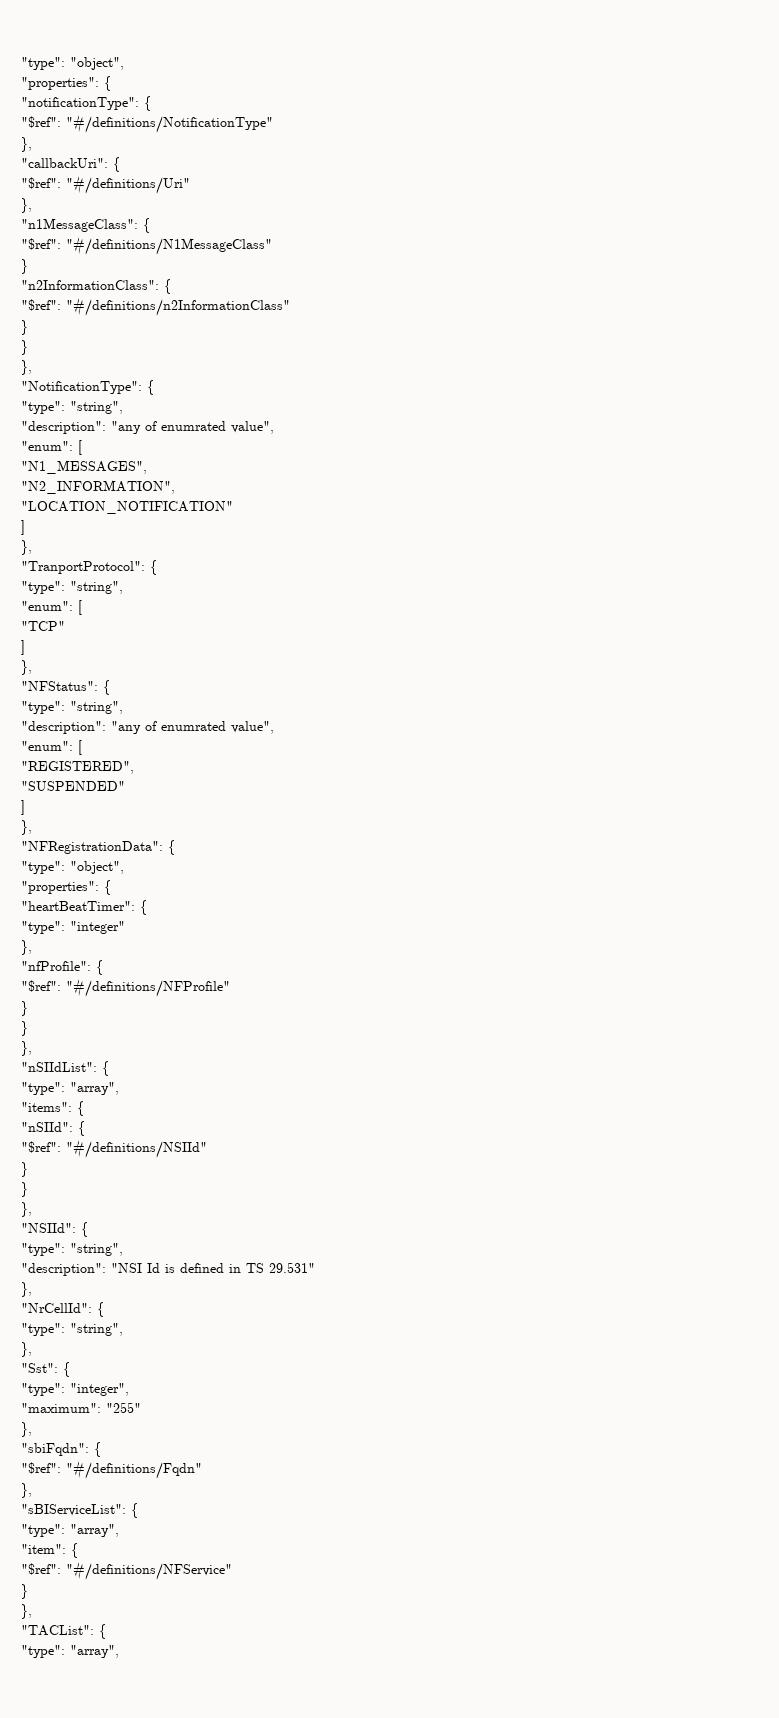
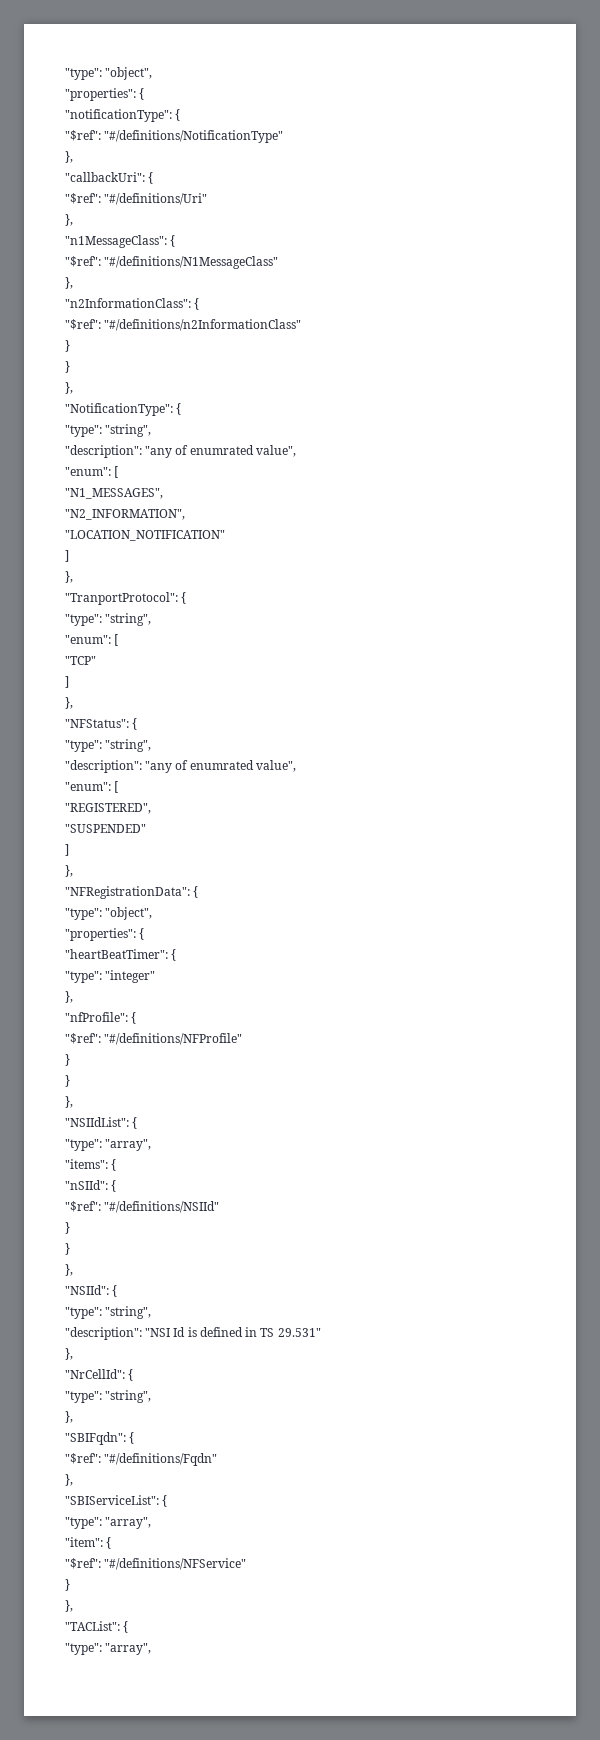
  "$ref": "#/definitions/N1MessageClass"
- }
+ },
- "nSIIdList": {
+ "NSIIdList": {
- "Sst": {
- "type": "integer",
- "maximum": "255"
- },
- "sbiFqdn": {
+ "SBIFqdn": {
- "sBIServiceList": {
+ "SBIServiceList": {

